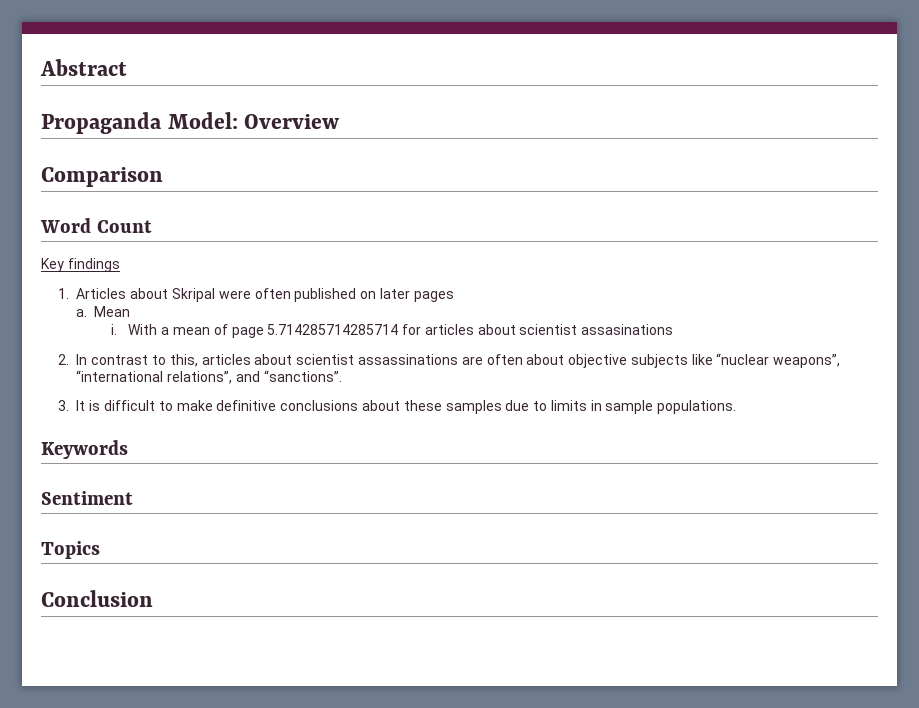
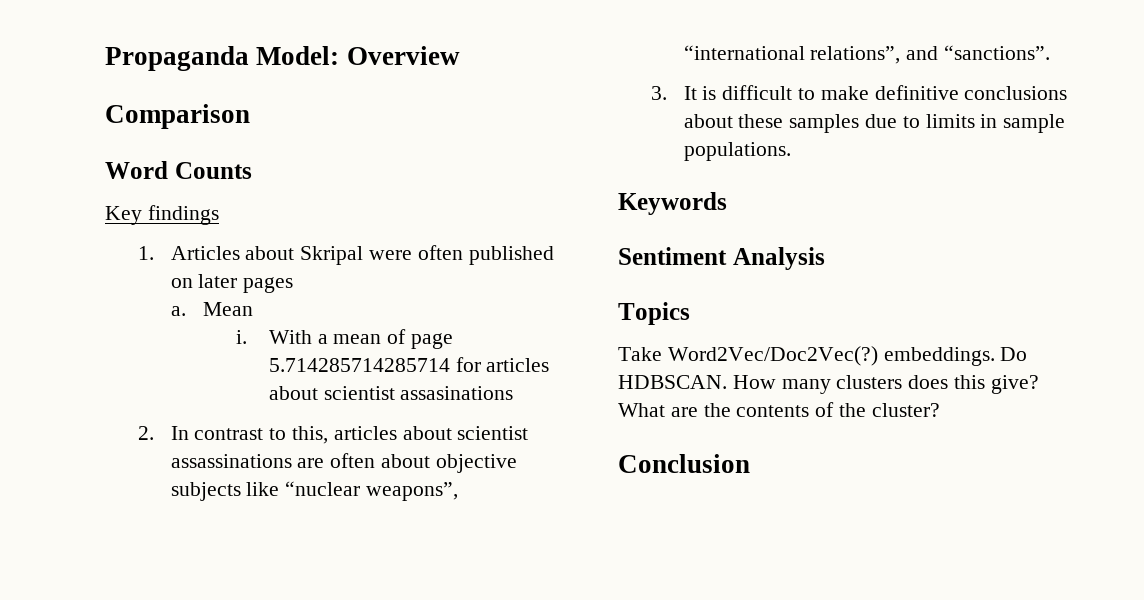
- Abstract
- Word Count
+ Word Counts
- Sentiment
+ Sentiment Analysis
+ Take Word2Vec/Doc2Vec(?) embeddings. Do HDBSCAN. How many clusters does this give? What are the contents of the cluster?

